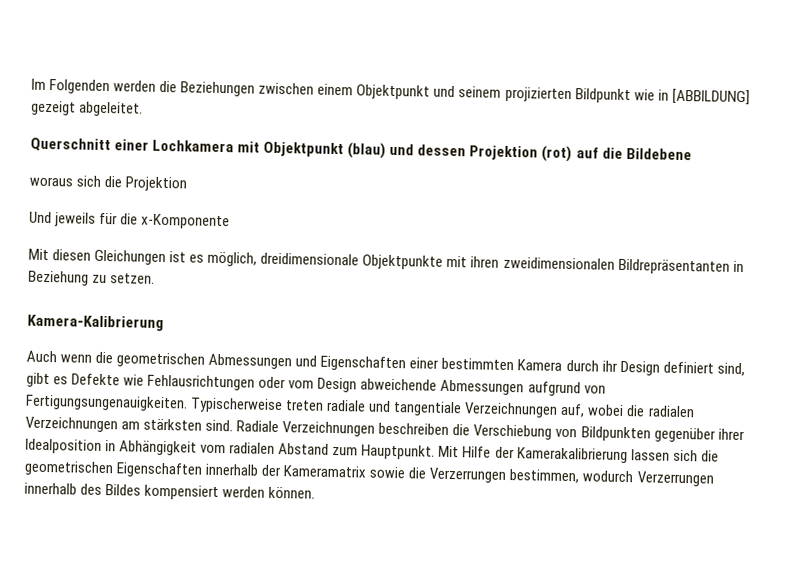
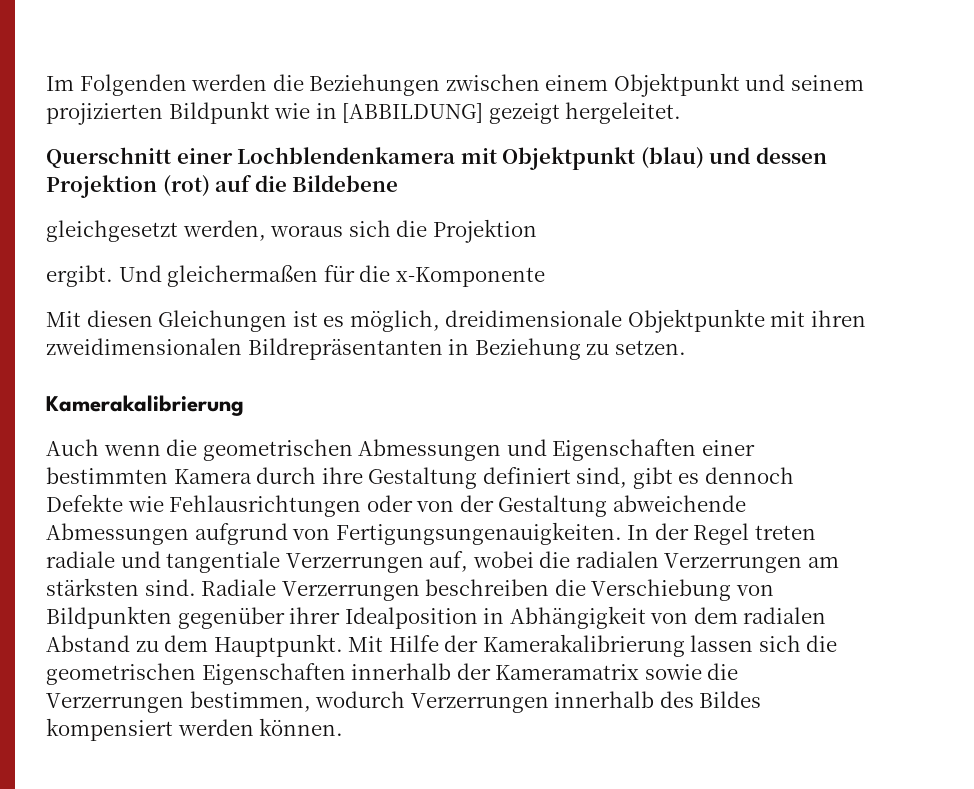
- Im Folgenden werden die Beziehungen zwischen einem Objektpunkt und seinem projizierten Bildpunkt wie in [ABBILDUNG] gezeigt abgeleitet.
+ Im Folgenden werden die Beziehungen zwischen einem Objektpunkt und seinem projizierten Bildpunkt wie in [ABBILDUNG] gezeigt hergeleitet.
- Querschnitt einer Lochkamera mit Objektpunkt (blau) und dessen Projektion (rot) auf die Bildebene
+ Querschnitt einer Lochblendenkamera mit Objektpunkt (blau) und dessen Projektion (rot) auf die Bildebene
- woraus sich die Projektion
+ gleichgesetzt werden, woraus sich die Projektion
- Und jeweils für die x-Komponente
+ ergibt. Und gleichermaßen für die x-Komponente
  Mit diesen Gleichungen ist es möglich, dreidimensionale Objektpunkte mit ihren zweidimensionalen Bildrepräsentanten in Beziehung zu setzen.
- Kamera-Kalibrierung
+ Kamerakalibrierung
- Auch wenn die geometrischen Abmessungen und Eigenschaften einer bestimmten Kamera durch ihr Design definiert sind, gibt es Defekte wie Fehlausrichtungen oder vom Design abweichende Abmessungen aufgrund von Fertigungsungenauigkeiten.
+ Auch wenn die geometrischen Abmessungen und Eigenschaften einer bestimmten Kamera durch ihre Gestaltung definiert sind, gibt es dennoch Defekte wie Fehlausrichtungen oder von der Gestaltung abweichende Abmessungen aufgrund von Fertigungsungenauigkeiten.
- Typischerweise treten radiale und tangentiale Verzeichnungen auf, wobei die radialen Verzeichnungen am stärksten sind.
+ In der Regel treten radiale und tangentiale Verzerrungen auf, wobei die radialen Verzerrungen am stärksten sind.
- Radiale Verzeichnungen beschreiben die Verschiebung von Bildpunkten gegenüber ihrer Idealposition in Abhängigkeit vom radialen Abstand zum Hauptpunkt.
+ Radiale Verzerrungen beschreiben die Verschiebung von Bildpunkten gegenüber ihrer Idealposition in Abhängigkeit von dem radialen Abstand zu dem Hauptpunkt.

